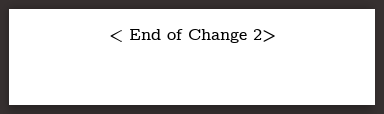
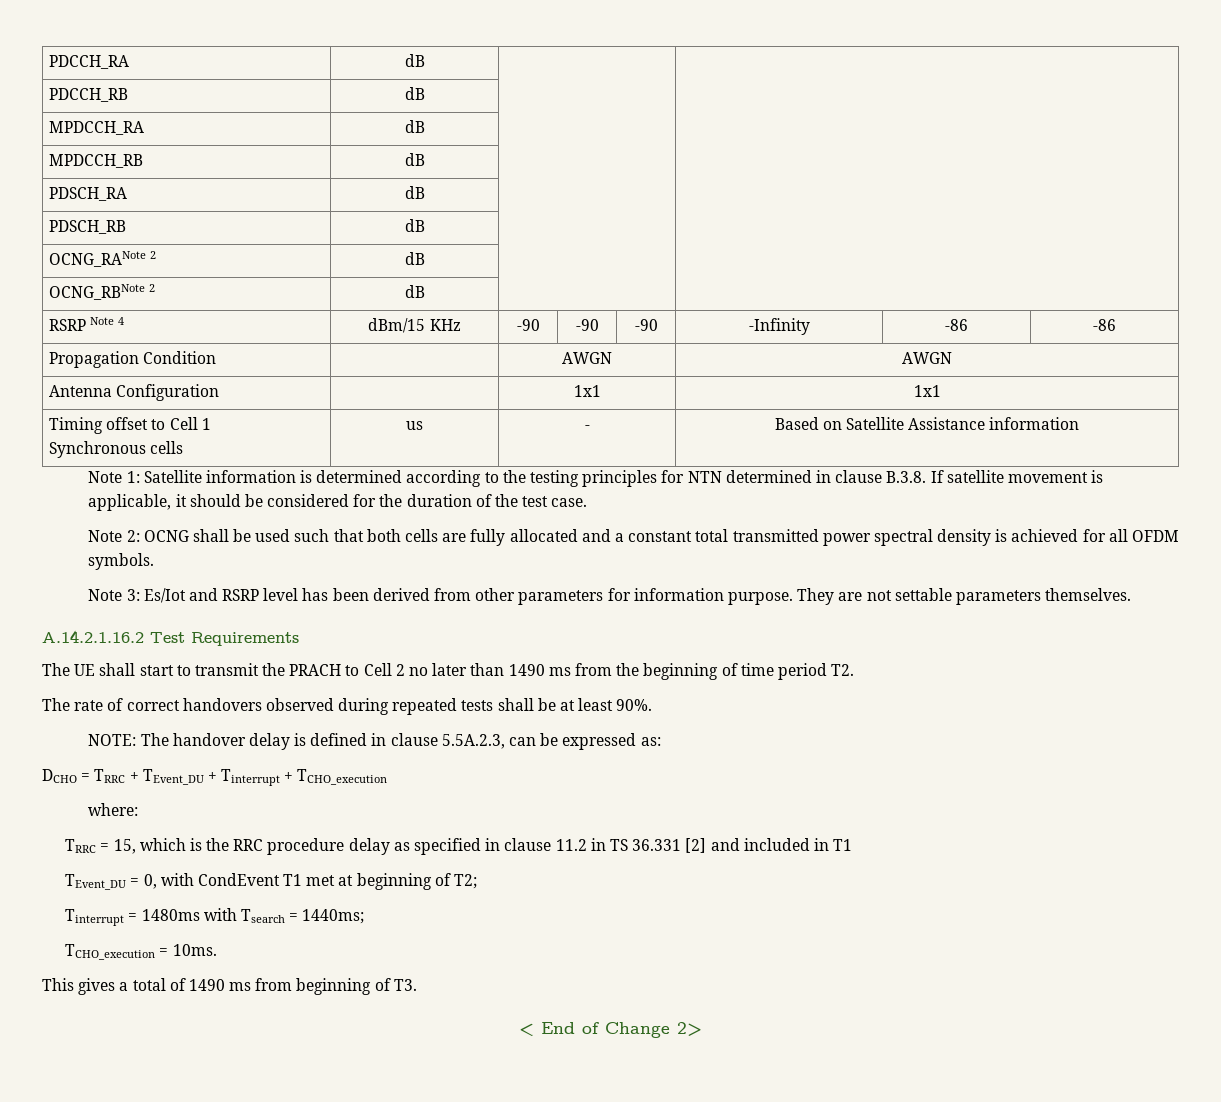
+ PDCCH_RA | dB | |
+ PDCCH_RB | dB | |
+ MPDCCH_RA | dB | |
+ MPDCCH_RB | dB | |
+ PDSCH_RA | dB | |
+ PDSCH_RB | dB | |
+ OCNG_RANote 2 | dB | |
+ OCNG_RBNote 2 | dB | |
+ RSRP Note 4 | dBm/15 KHz | -90 | -90 | -90 | -Infinity | -86 | -86
+ Propagation Condition | | AWGN | AWGN
+ Antenna Configuration | | 1x1 | 1x1
+ Timing offset to Cell 1
+ Synchronous cells | us | - | Based on Satellite Assistance information
+ Note 1: Satellite information is determined according to the testing principles for NTN determined in clause B.3.8. If satellite movement is applicable, it should be considered for the duration of the test case.
+ Note 2: OCNG shall be used such that both cells are fully allocated and a constant total transmitted power spectral density is achieved for all OFDM symbols.
+ Note 3: Es/Iot and RSRP level has been derived from other parameters for information purpose. They are not settable parameters themselves.
+ A.14.2.1.16.2 Test Requirements
+ The UE shall start to transmit the PRACH to Cell 2 no later than 1490 ms from the beginning of time period T2.
+ The rate of correct handovers observed during repeated tests shall be at least 90%.
+ NOTE: The handover delay is defined in clause 5.5A.2.3, can be expressed as:
+ DCHO = TRRC + TEvent_DU + Tinterrupt + TCHO_execution
+ where:
+ TRRC = 15, which is the RRC procedure delay as specified in clause 11.2 in TS 36.331 [2] and included in T1
+ TEvent_DU = 0, with CondEvent T1 met at beginning of T2;
+ Tinterrupt = 1480ms with Tsearch = 1440ms;
+ TCHO_execution = 10ms.
+ This gives a total of 1490 ms from beginning of T3.

